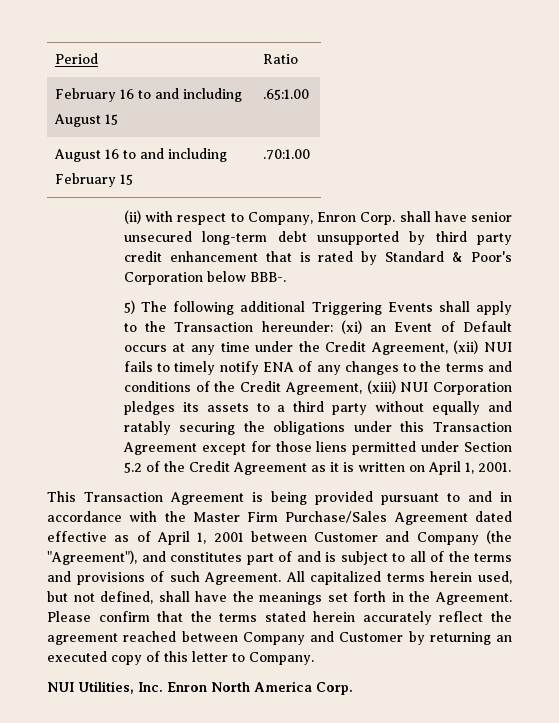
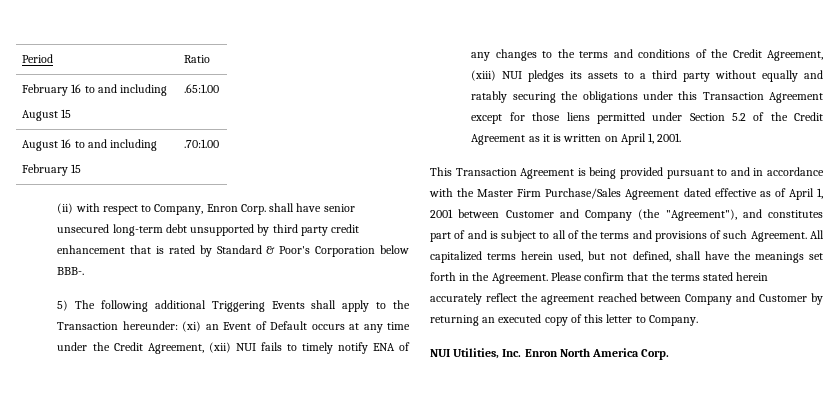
- (xi) an Event of Default occurs at any time under the Credit Agreement, (xii) NUI fails to timely notify ENA of any changes to the terms and conditions of the Credit Agreement, (xiii) NUI Corporation pledges its assets to a third party without equally and ratably securing the obligations under this Transaction Agreement except for those liens permitted under Section 5.2 of the Credit Agreement as it is written on April 1, 2001.
+ (xi) an Event of Default occurs at any time under the Credit Agreement, (xii) NUI fails to timely notify ENA of any changes to the terms and conditions of the Credit Agreement, (xiii) NUI pledges its assets to a third party without equally and ratably securing the obligations under this Transaction Agreement except for those liens permitted under Section 5.2 of the Credit Agreement as it is written on April 1, 2001.

